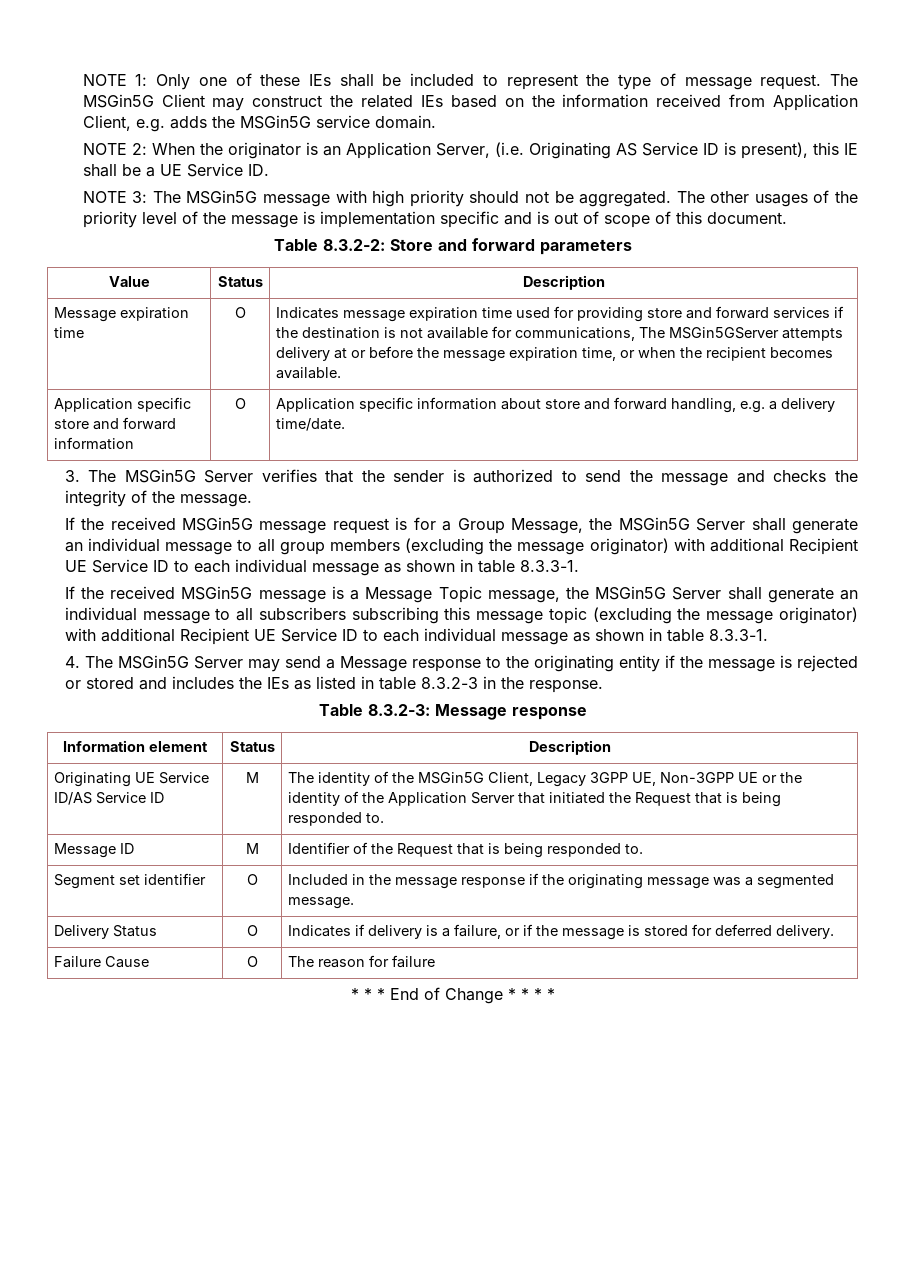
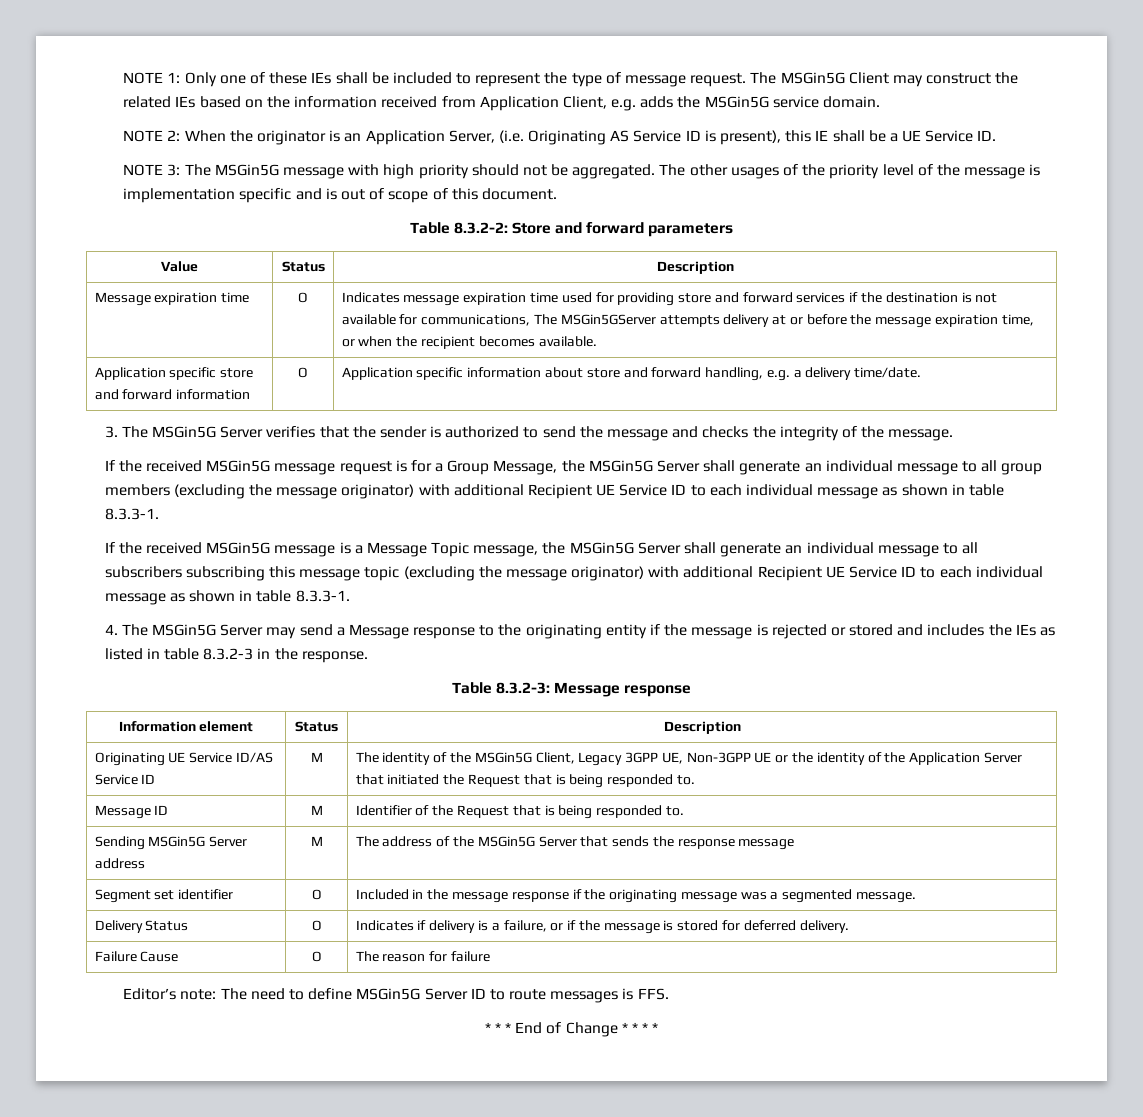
+ Sending MSGin5G Server address | M | The address of the MSGin5G Server that sends the response message
+ Editor’s note: The need to define MSGin5G Server ID to route messages is FFS.

